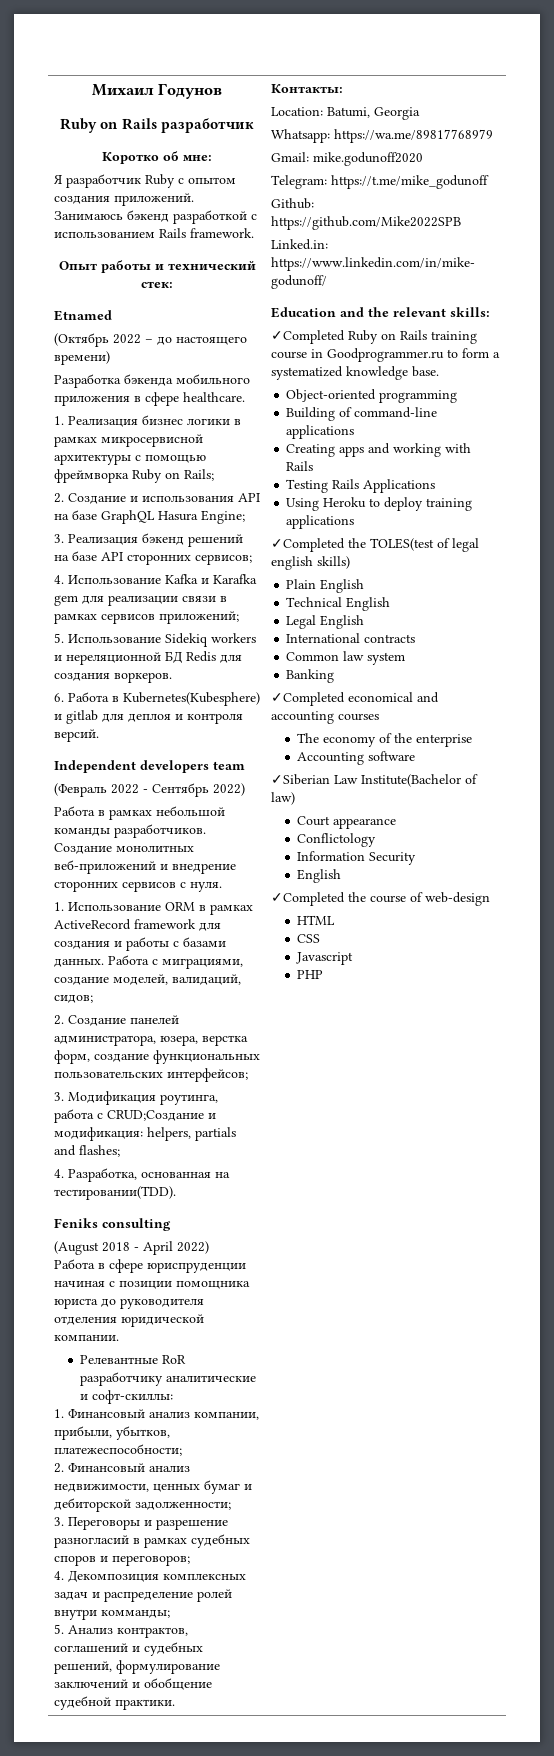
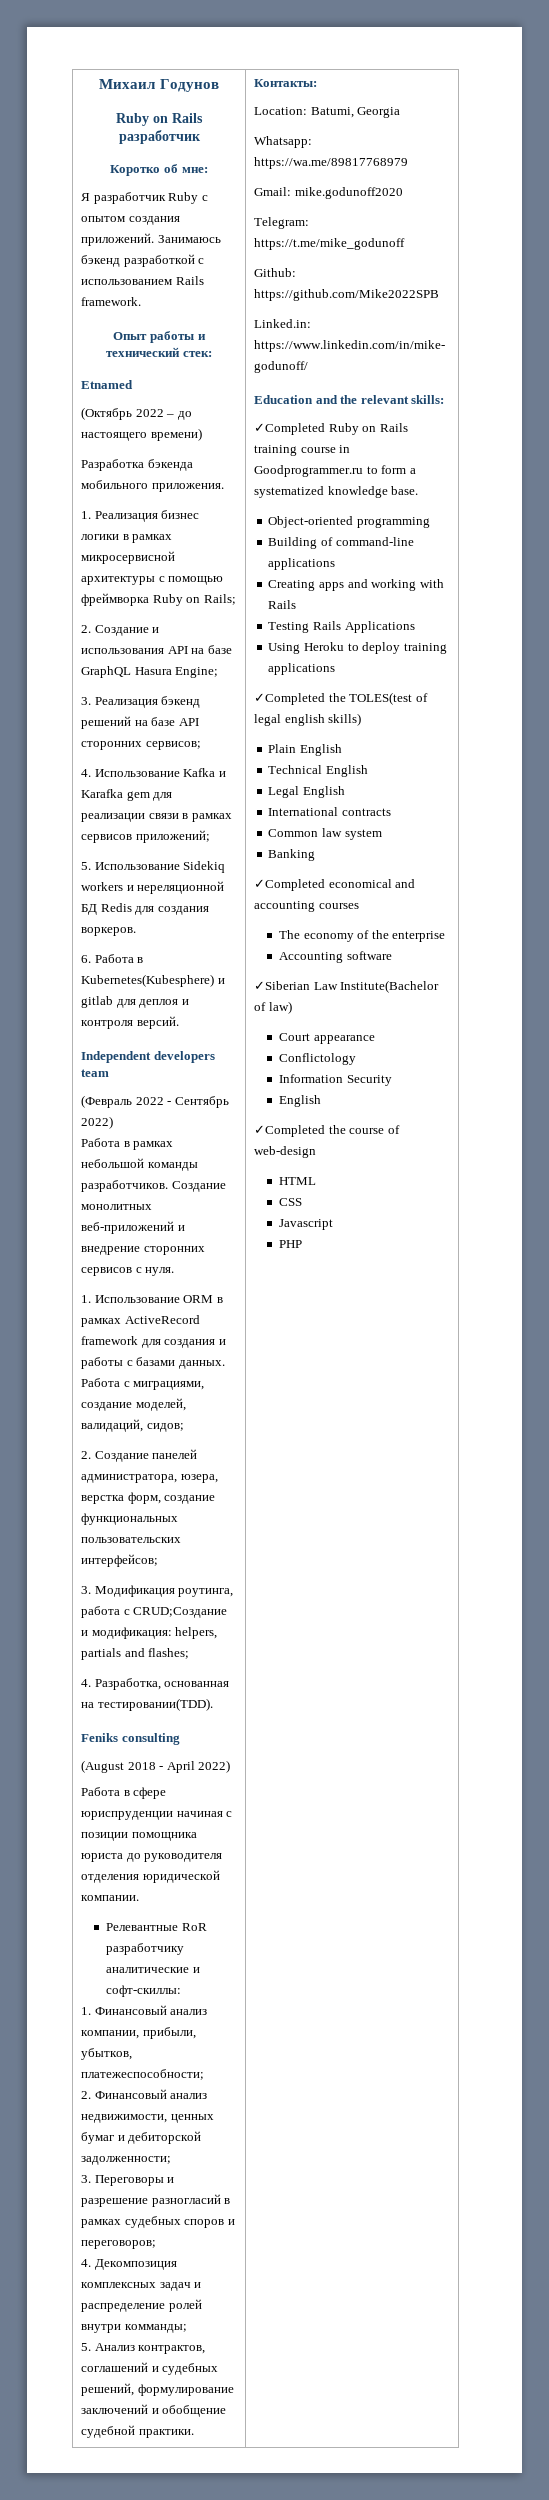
- Разработка бэкенда мобильного приложения в сфере healthcare.
+ Разработка бэкенда мобильного приложения.

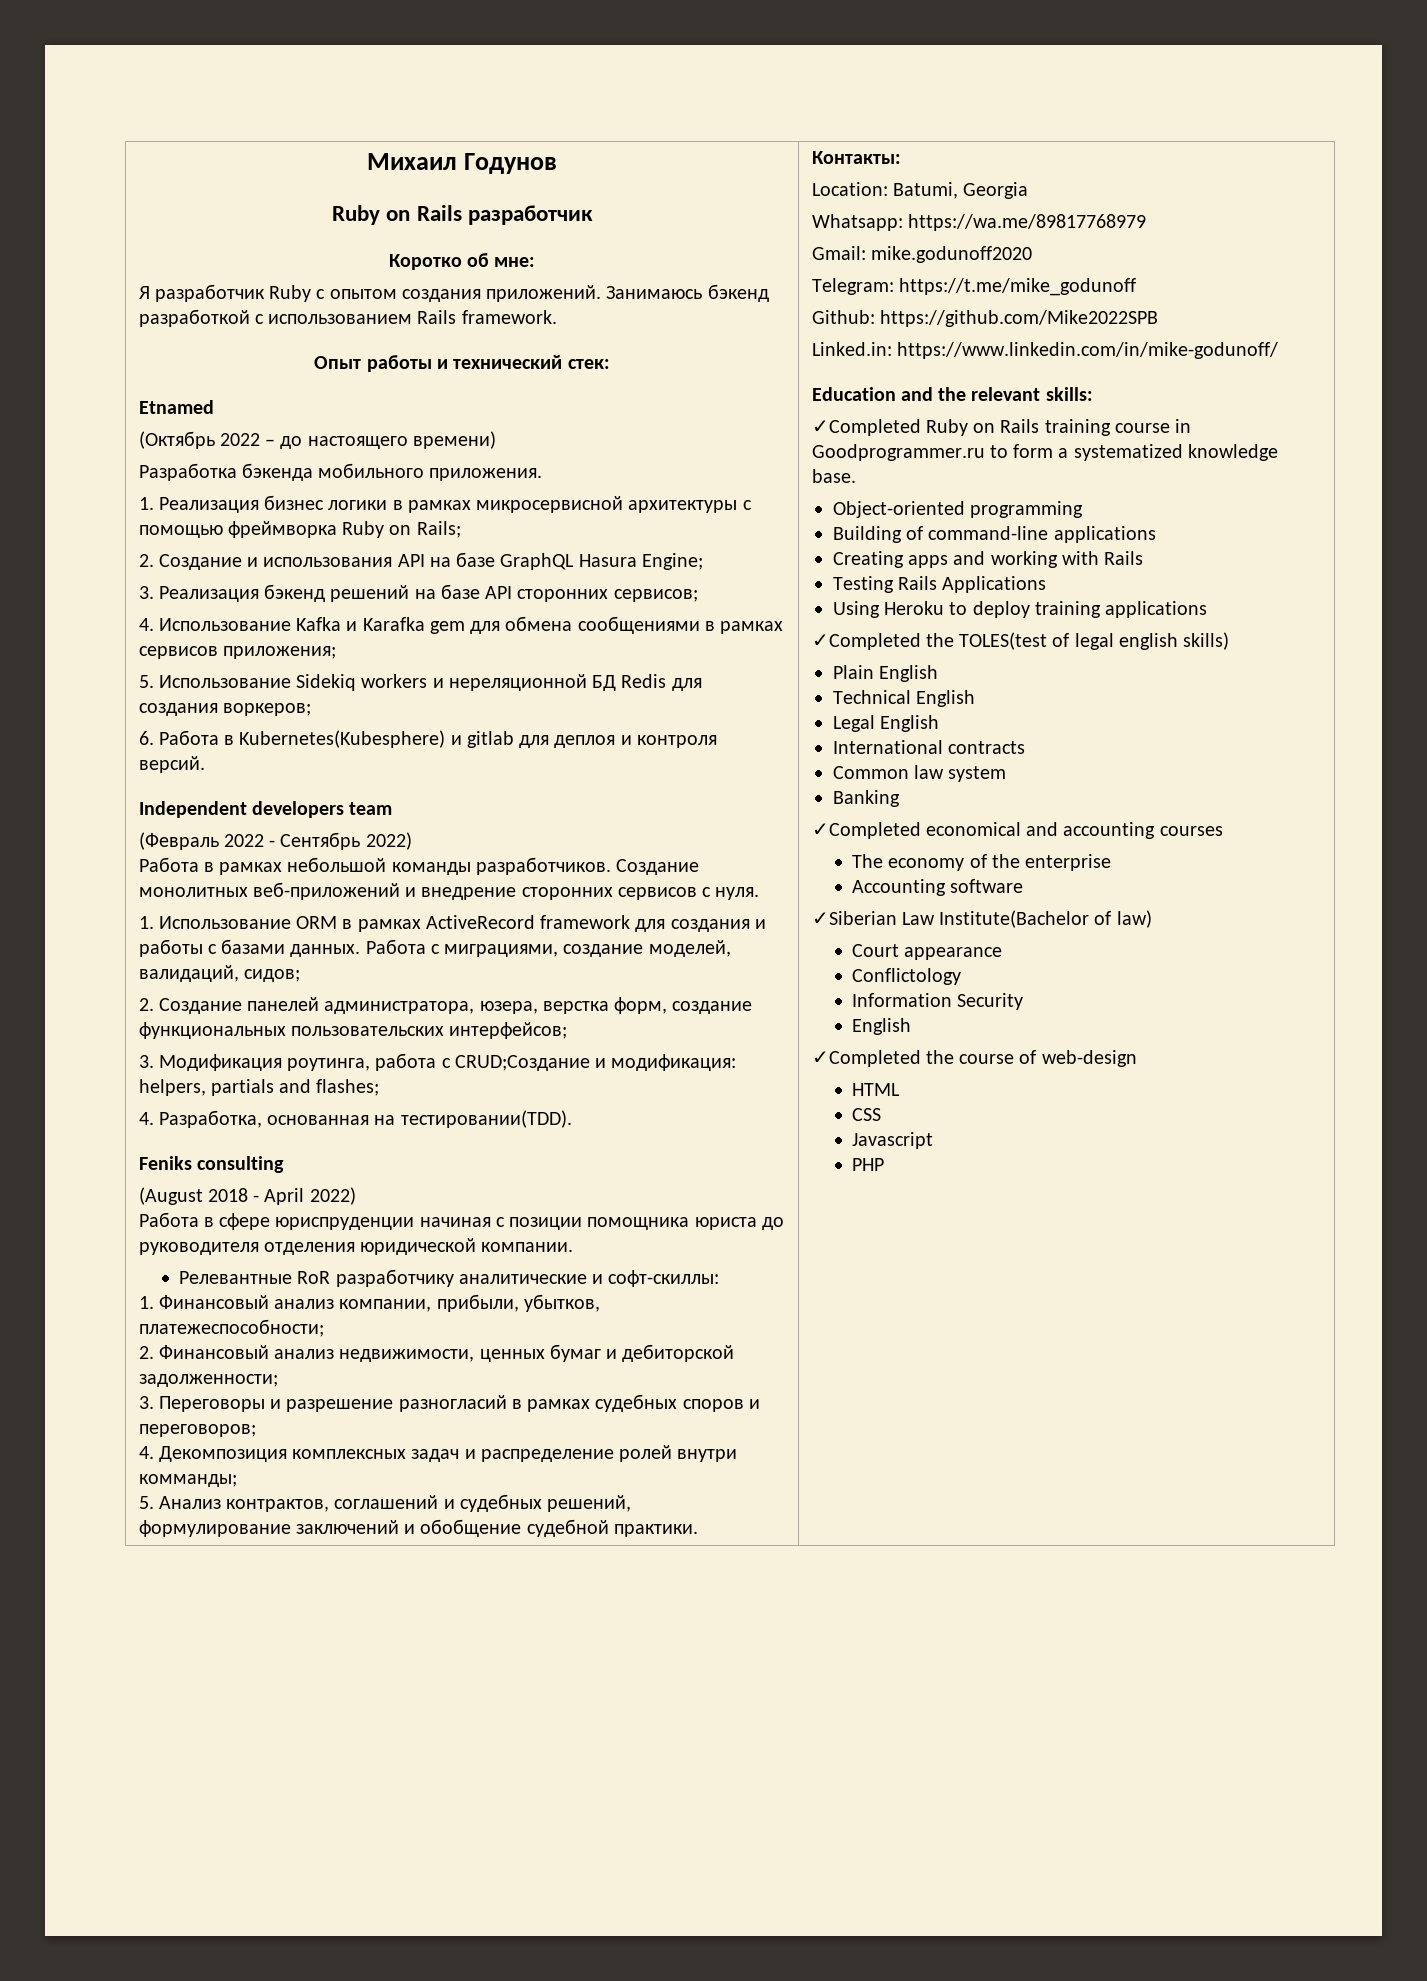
- 4. Использование Kafka и Karafka gem для реализации связи в рамках сервисов приложений;
+ 4. Использование Kafka и Karafka gem для обмена сообщениями в рамках сервисов приложения;
- 5. Использование Sidekiq workers и нереляционной БД Redis для создания воркеров.
+ 5. Использование Sidekiq workers и нереляционной БД Redis для создания воркеров;

